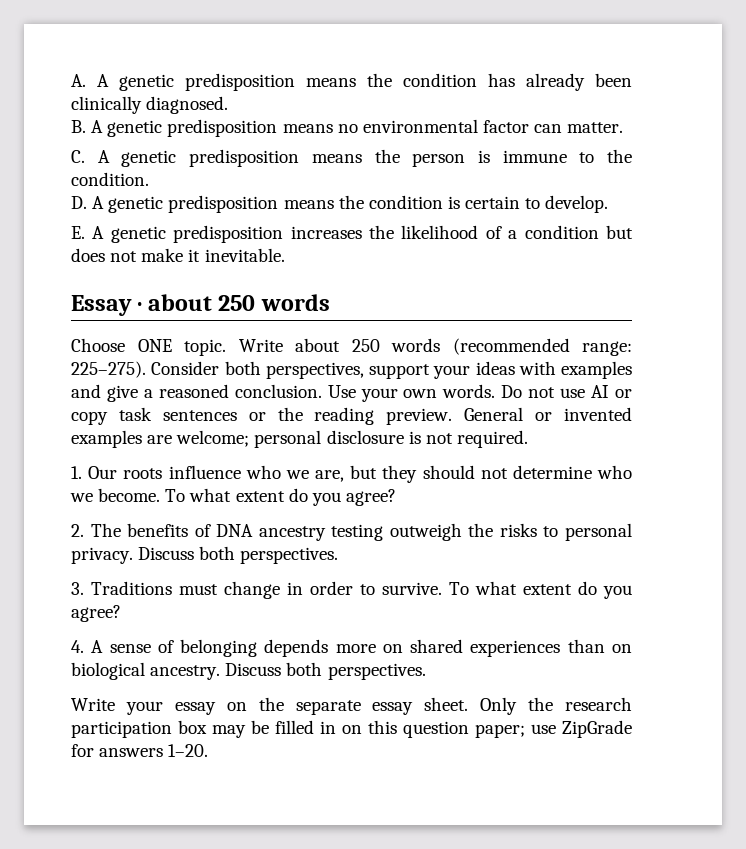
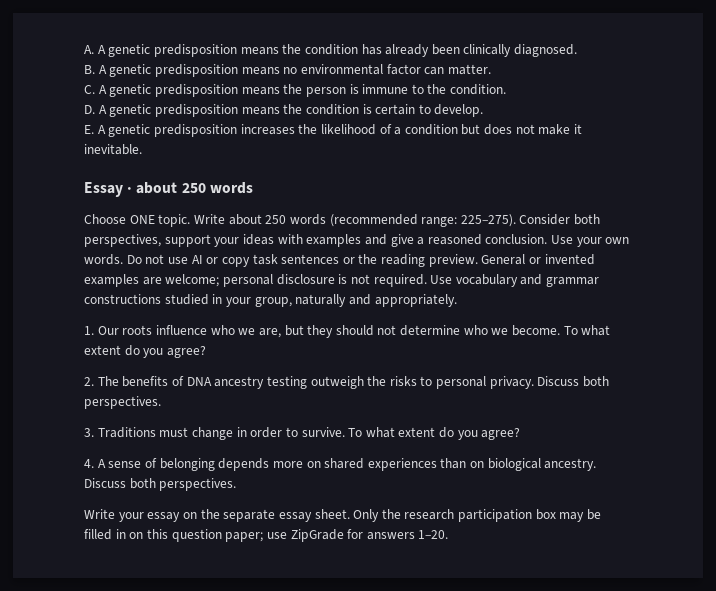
+ Use vocabulary and grammar constructions studied in your group, naturally and appropriately.

